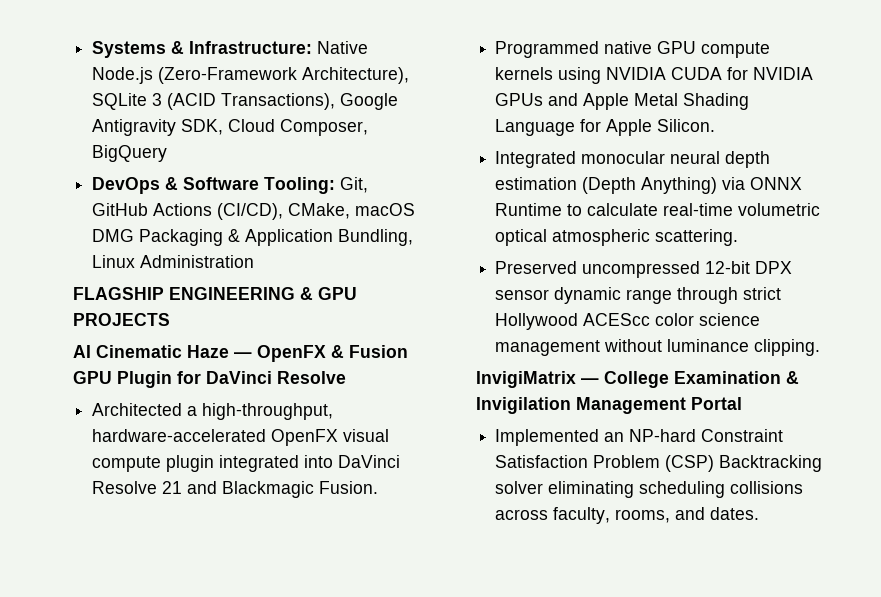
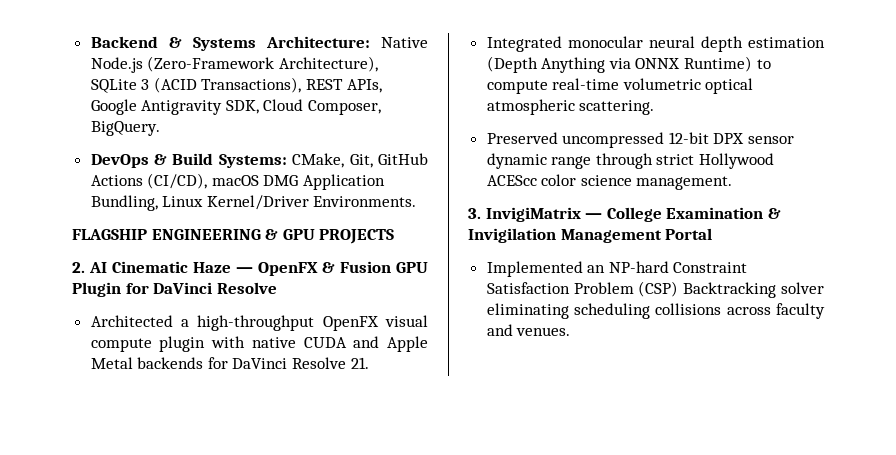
- Systems & Infrastructure: Native Node.js (Zero-Framework Architecture), SQLite 3 (ACID Transactions), Google Antigravity SDK, Cloud Composer, BigQuery
+ Backend & Systems Architecture: Native Node.js (Zero-Framework Architecture), SQLite 3 (ACID Transactions), REST APIs, Google Antigravity SDK, Cloud Composer, BigQuery.
- DevOps & Software Tooling: Git, GitHub Actions (CI/CD), CMake, macOS DMG Packaging & Application Bundling, Linux Administration
+ DevOps & Build Systems: CMake, Git, GitHub Actions (CI/CD), macOS DMG Application Bundling, Linux Kernel/Driver Environments.
- AI Cinematic Haze — OpenFX & Fusion GPU Plugin for DaVinci Resolve
+ 2. AI Cinematic Haze — OpenFX & Fusion GPU Plugin for DaVinci Resolve
- Architected a high-throughput, hardware-accelerated OpenFX visual compute plugin integrated into DaVinci Resolve 21 and Blackmagic Fusion.
- Programmed native GPU compute kernels using NVIDIA CUDA for NVIDIA GPUs and Apple Metal Shading Language for Apple Silicon.
+ Architected a high-throughput OpenFX visual compute plugin with native CUDA and Apple Metal backends for DaVinci Resolve 21.
- Integrated monocular neural depth estimation (Depth Anything) via ONNX Runtime to calculate real-time volumetric optical atmospheric scattering.
+ Integrated monocular neural depth estimation (Depth Anything via ONNX Runtime) to compute real-time volumetric optical atmospheric scattering.
- Preserved uncompressed 12-bit DPX sensor dynamic range through strict Hollywood ACEScc color science management without luminance clipping.
- InvigiMatrix — College Examination & Invigilation Management Portal
+ Preserved uncompressed 12-bit DPX sensor dynamic range through strict Hollywood ACEScc color science management.
+ 3. InvigiMatrix — College Examination & Invigilation Management Portal
- Implemented an NP-hard Constraint Satisfaction Problem (CSP) Backtracking solver eliminating scheduling collisions across faculty, rooms, and dates.
+ Implemented an NP-hard Constraint Satisfaction Problem (CSP) Backtracking solver eliminating scheduling collisions across faculty and venues.

